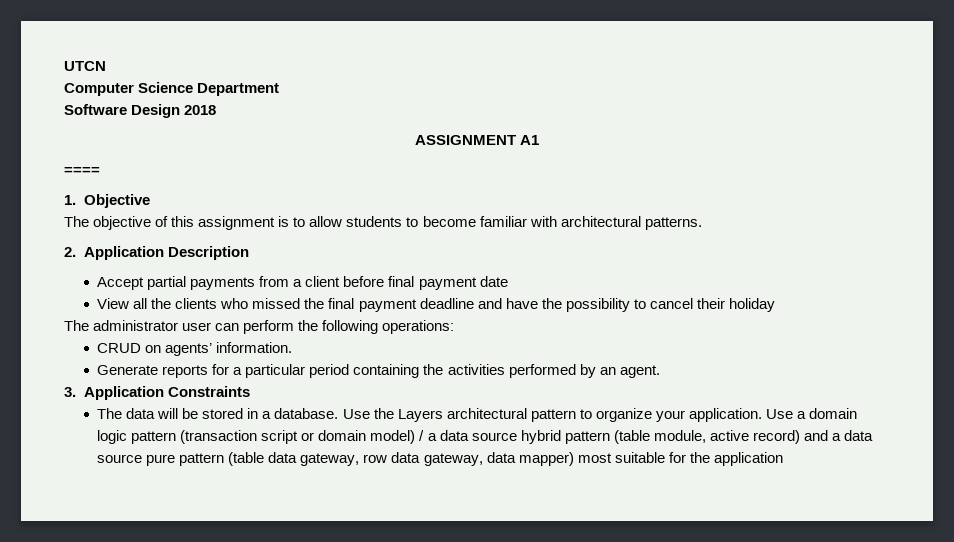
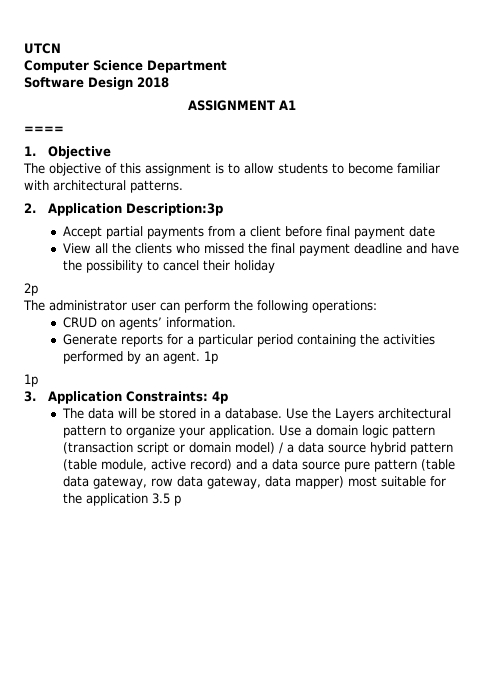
- 2. Application Description
+ 2. Application Description:3p
+ 2p
- Generate reports for a particular period containing the activities performed by an agent.
+ Generate reports for a particular period containing the activities performed by an agent. 1p
+ 1p
- 3. Application Constraints
+ 3. Application Constraints: 4p
- Use a domain logic pattern (transaction script or domain model) / a data source hybrid pattern (table module, active record) and a data source pure pattern (table data gateway, row data gateway, data mapper) most suitable for the application
+ Use a domain logic pattern (transaction script or domain model) / a data source hybrid pattern (table module, active record) and a data source pure pattern (table data gateway, row data gateway, data mapper) most suitable for the application 3.5 p

